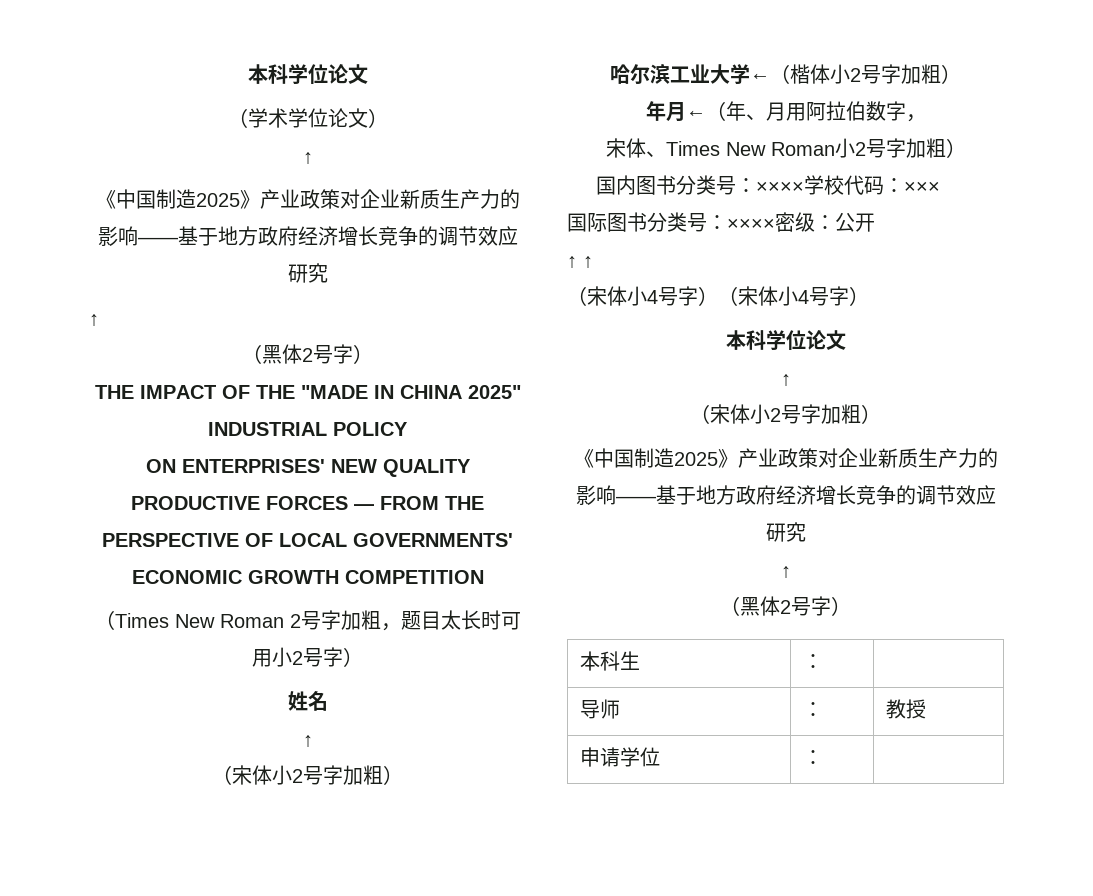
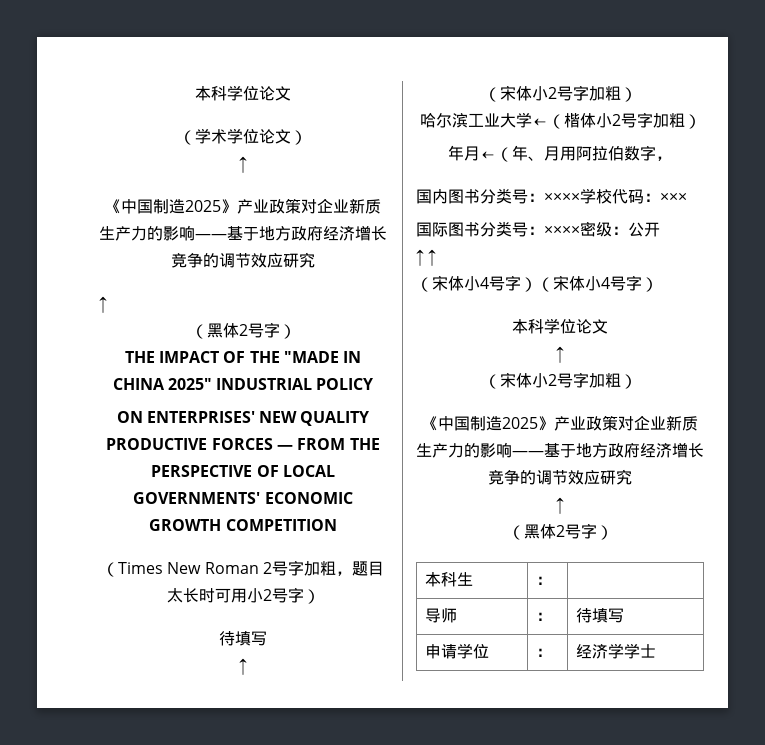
  （Times New Roman 2号字加粗，题目太长时可用小2号字）
- 姓名
+ 待填写
- 宋体、Times New Roman小2号字加粗）
- 导师 | ： | 教授
+ 导师 | ： | 待填写
- 申请学位 | ： |
+ 申请学位 | ： | 经济学学士

